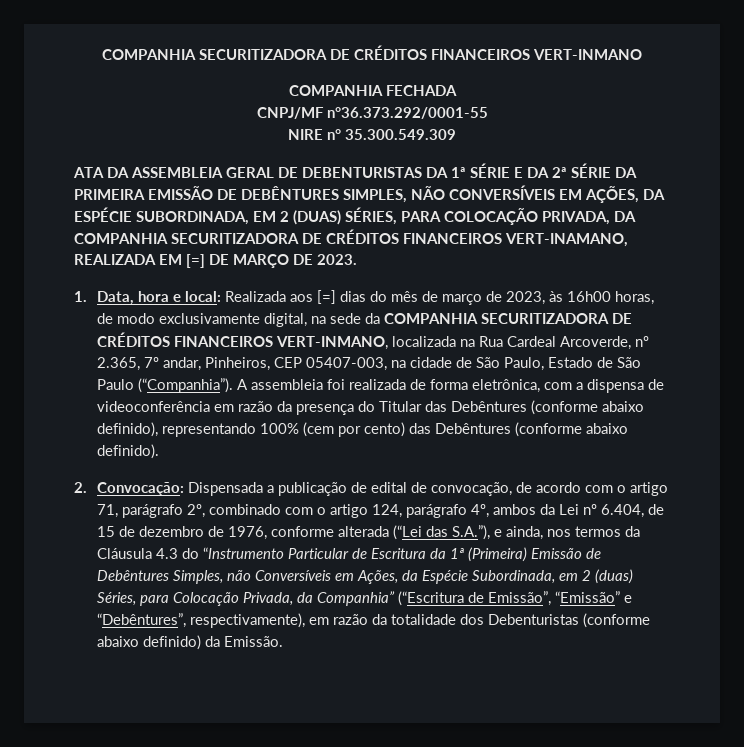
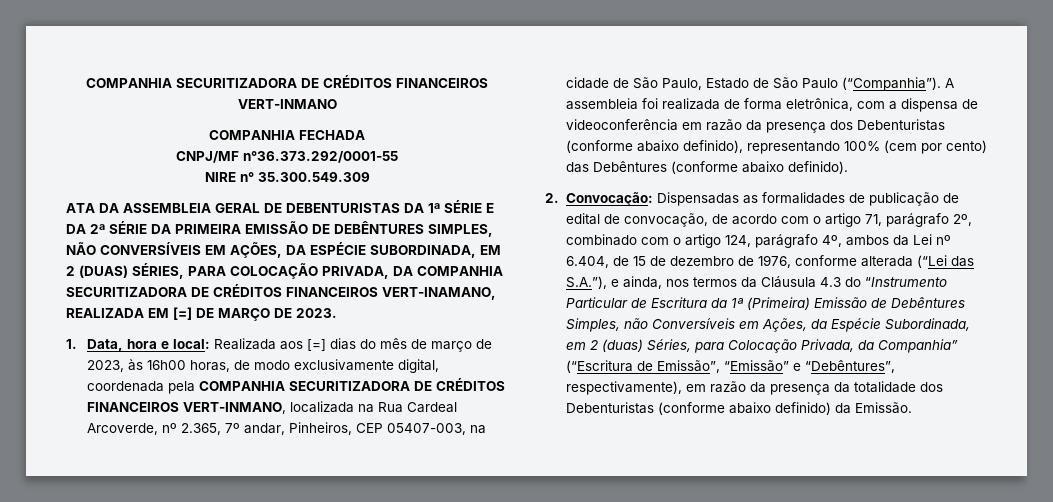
- 1. Data, hora e local: Realizada aos [=] dias do mês de março de 2023, às 16h00 horas, de modo exclusivamente digital, na sede da COMPANHIA SECURITIZADORA DE CRÉDITOS FINANCEIROS VERT-INMANO, localizada na Rua Cardeal Arcoverde, nº 2.365, 7º andar, Pinheiros, CEP 05407-003, na cidade de São Paulo, Estado de São Paulo (“Companhia”).
+ 1. Data, hora e local: Realizada aos [=] dias do mês de março de 2023, às 16h00 horas, de modo exclusivamente digital, coordenada pela COMPANHIA SECURITIZADORA DE CRÉDITOS FINANCEIROS VERT-INMANO, localizada na Rua Cardeal Arcoverde, nº 2.365, 7º andar, Pinheiros, CEP 05407-003, na cidade de São Paulo, Estado de São Paulo (“Companhia”).
- A assembleia foi realizada de forma eletrônica, com a dispensa de videoconferência em razão da presença do Titular das Debêntures (conforme abaixo definido), representando 100% (cem por cento) das Debêntures (conforme abaixo definido).
+ A assembleia foi realizada de forma eletrônica, com a dispensa de videoconferência em razão da presença dos Debenturistas (conforme abaixo definido), representando 100% (cem por cento) das Debêntures (conforme abaixo definido).
- Dispensada a publicação de edital de convocação, de acordo com o artigo 71, parágrafo 2º, combinado com o artigo 124, parágrafo 4º, ambos da Lei nº 6.404, de 15 de dezembro de 1976, conforme alterada (“Lei das S.A.”), e ainda, nos termos da Cláusula 4.3 do “Instrumento Particular de Escritura da 1ª (Primeira) Emissão de Debêntures Simples, não Conversíveis em Ações, da Espécie Subordinada, em 2 (duas) Séries, para Colocação Privada, da Companhia” (“Escritura de Emissão”, “Emissão” e “Debêntures”, respectivamente), em razão da totalidade dos Debenturistas (conforme abaixo definido) da Emissão.
+ Dispensadas as formalidades de publicação de edital de convocação, de acordo com o artigo 71, parágrafo 2º, combinado com o artigo 124, parágrafo 4º, ambos da Lei nº 6.404, de 15 de dezembro de 1976, conforme alterada (“Lei das S.A.”), e ainda, nos termos da Cláusula 4.3 do “Instrumento Particular de Escritura da 1ª (Primeira) Emissão de Debêntures Simples, não Conversíveis em Ações, da Espécie Subordinada, em 2 (duas) Séries, para Colocação Privada, da Companhia” (“Escritura de Emissão”, “Emissão” e “Debêntures”, respectivamente), em razão da presença da totalidade dos Debenturistas (conforme abaixo definido) da Emissão.

